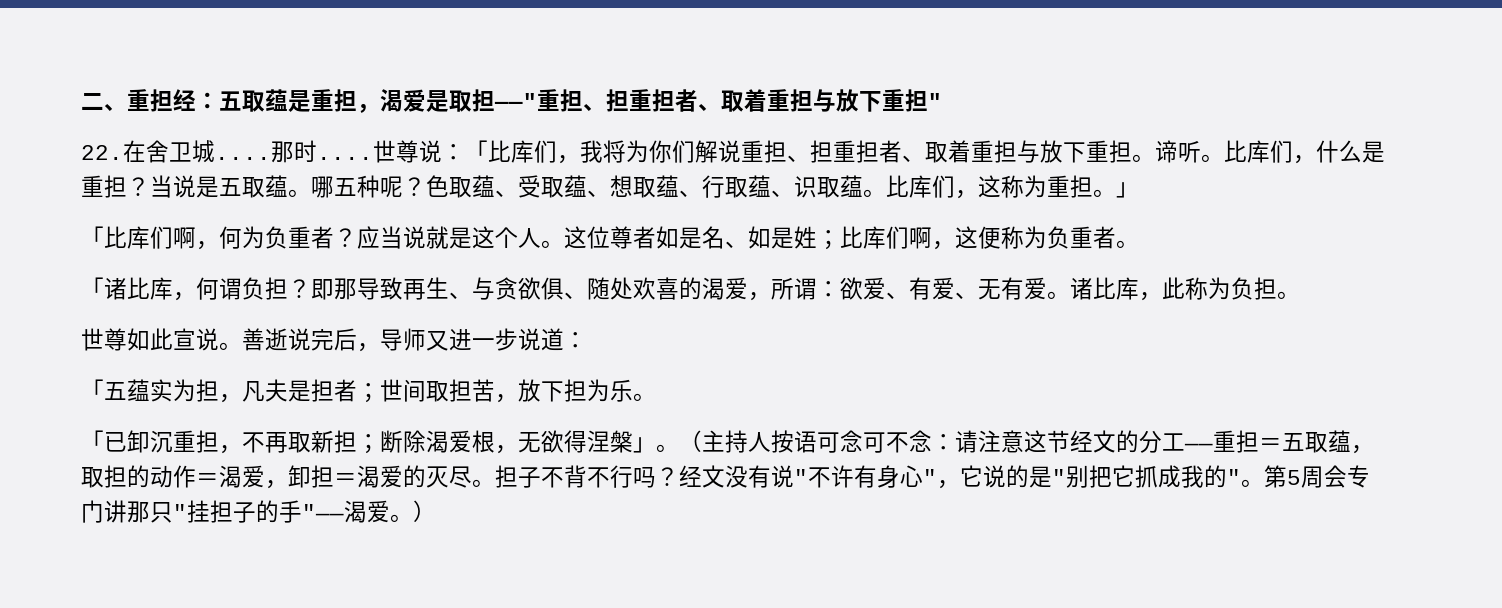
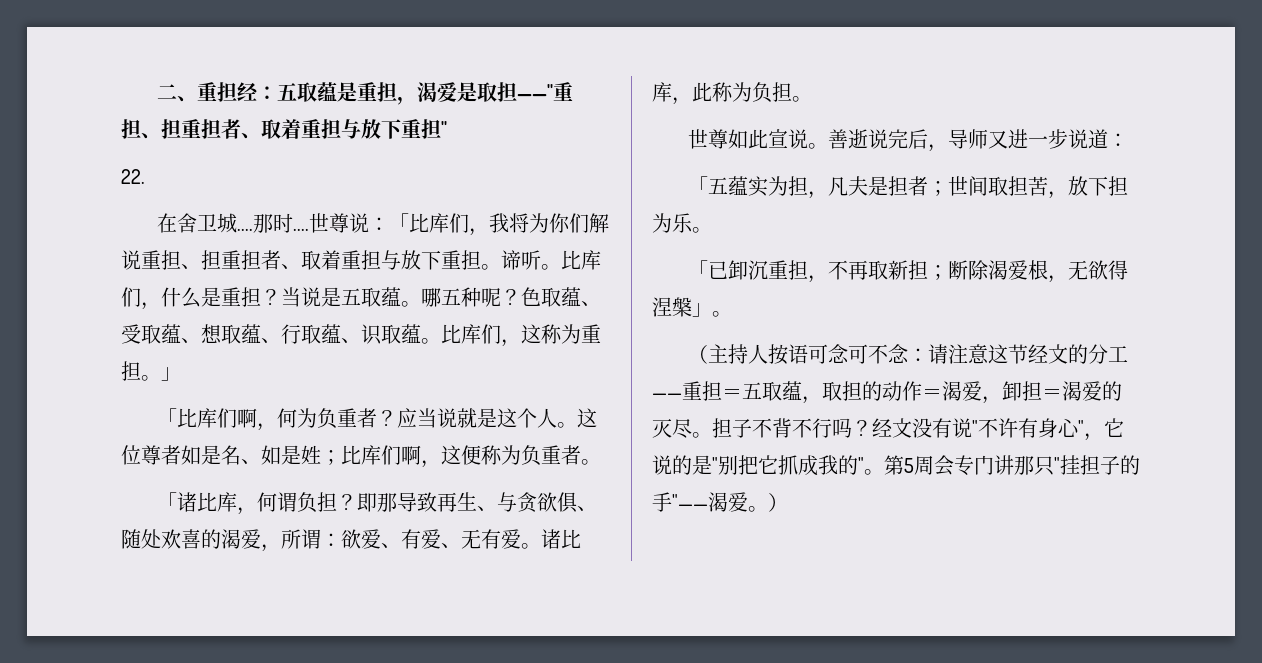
- 22.在舍卫城....
+ 22.
+ 在舍卫城....
- 「已卸沉重担，不再取新担；断除渴爱根，无欲得涅槃」。（主持人按语可念可不念：请注意这节经文的分工——重担＝五取蕴，取担的动作＝渴爱，卸担＝渴爱的灭尽。
+ 「已卸沉重担，不再取新担；断除渴爱根，无欲得涅槃」。
+ （主持人按语可念可不念：请注意这节经文的分工——重担＝五取蕴，取担的动作＝渴爱，卸担＝渴爱的灭尽。

